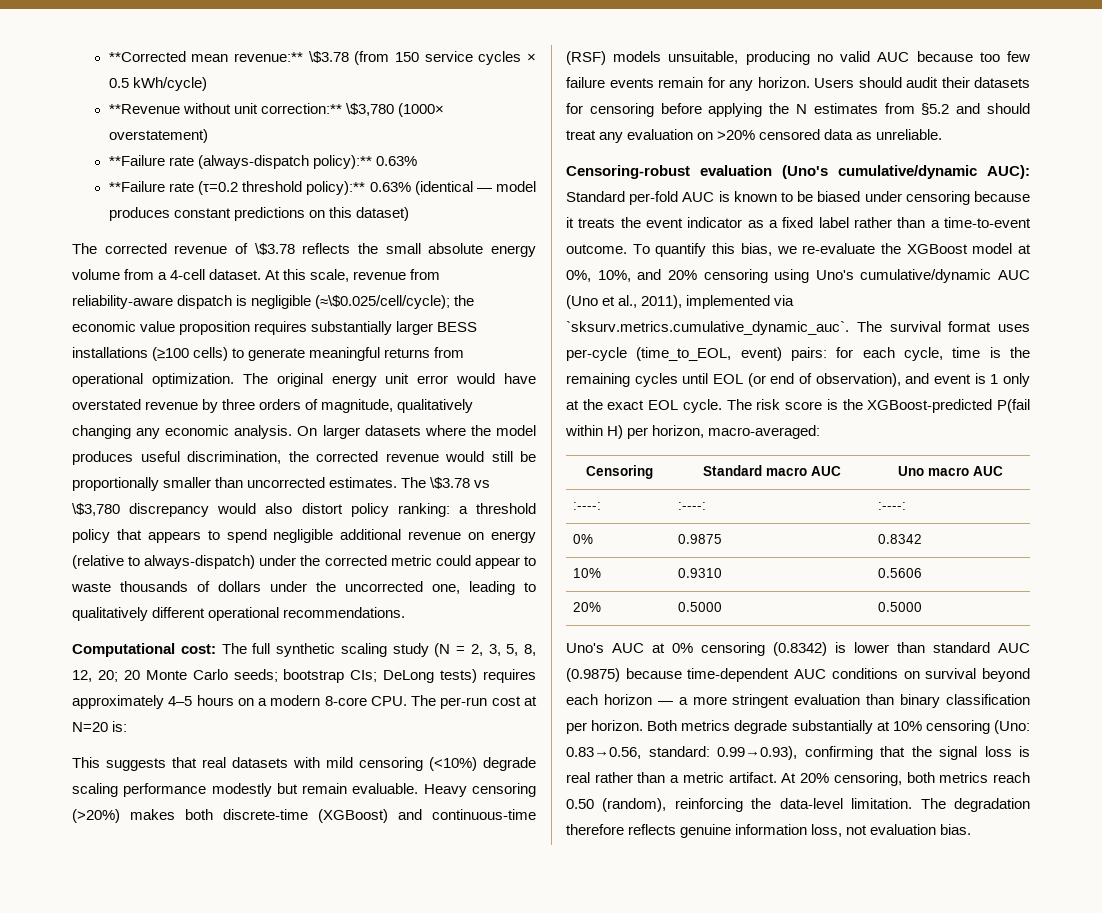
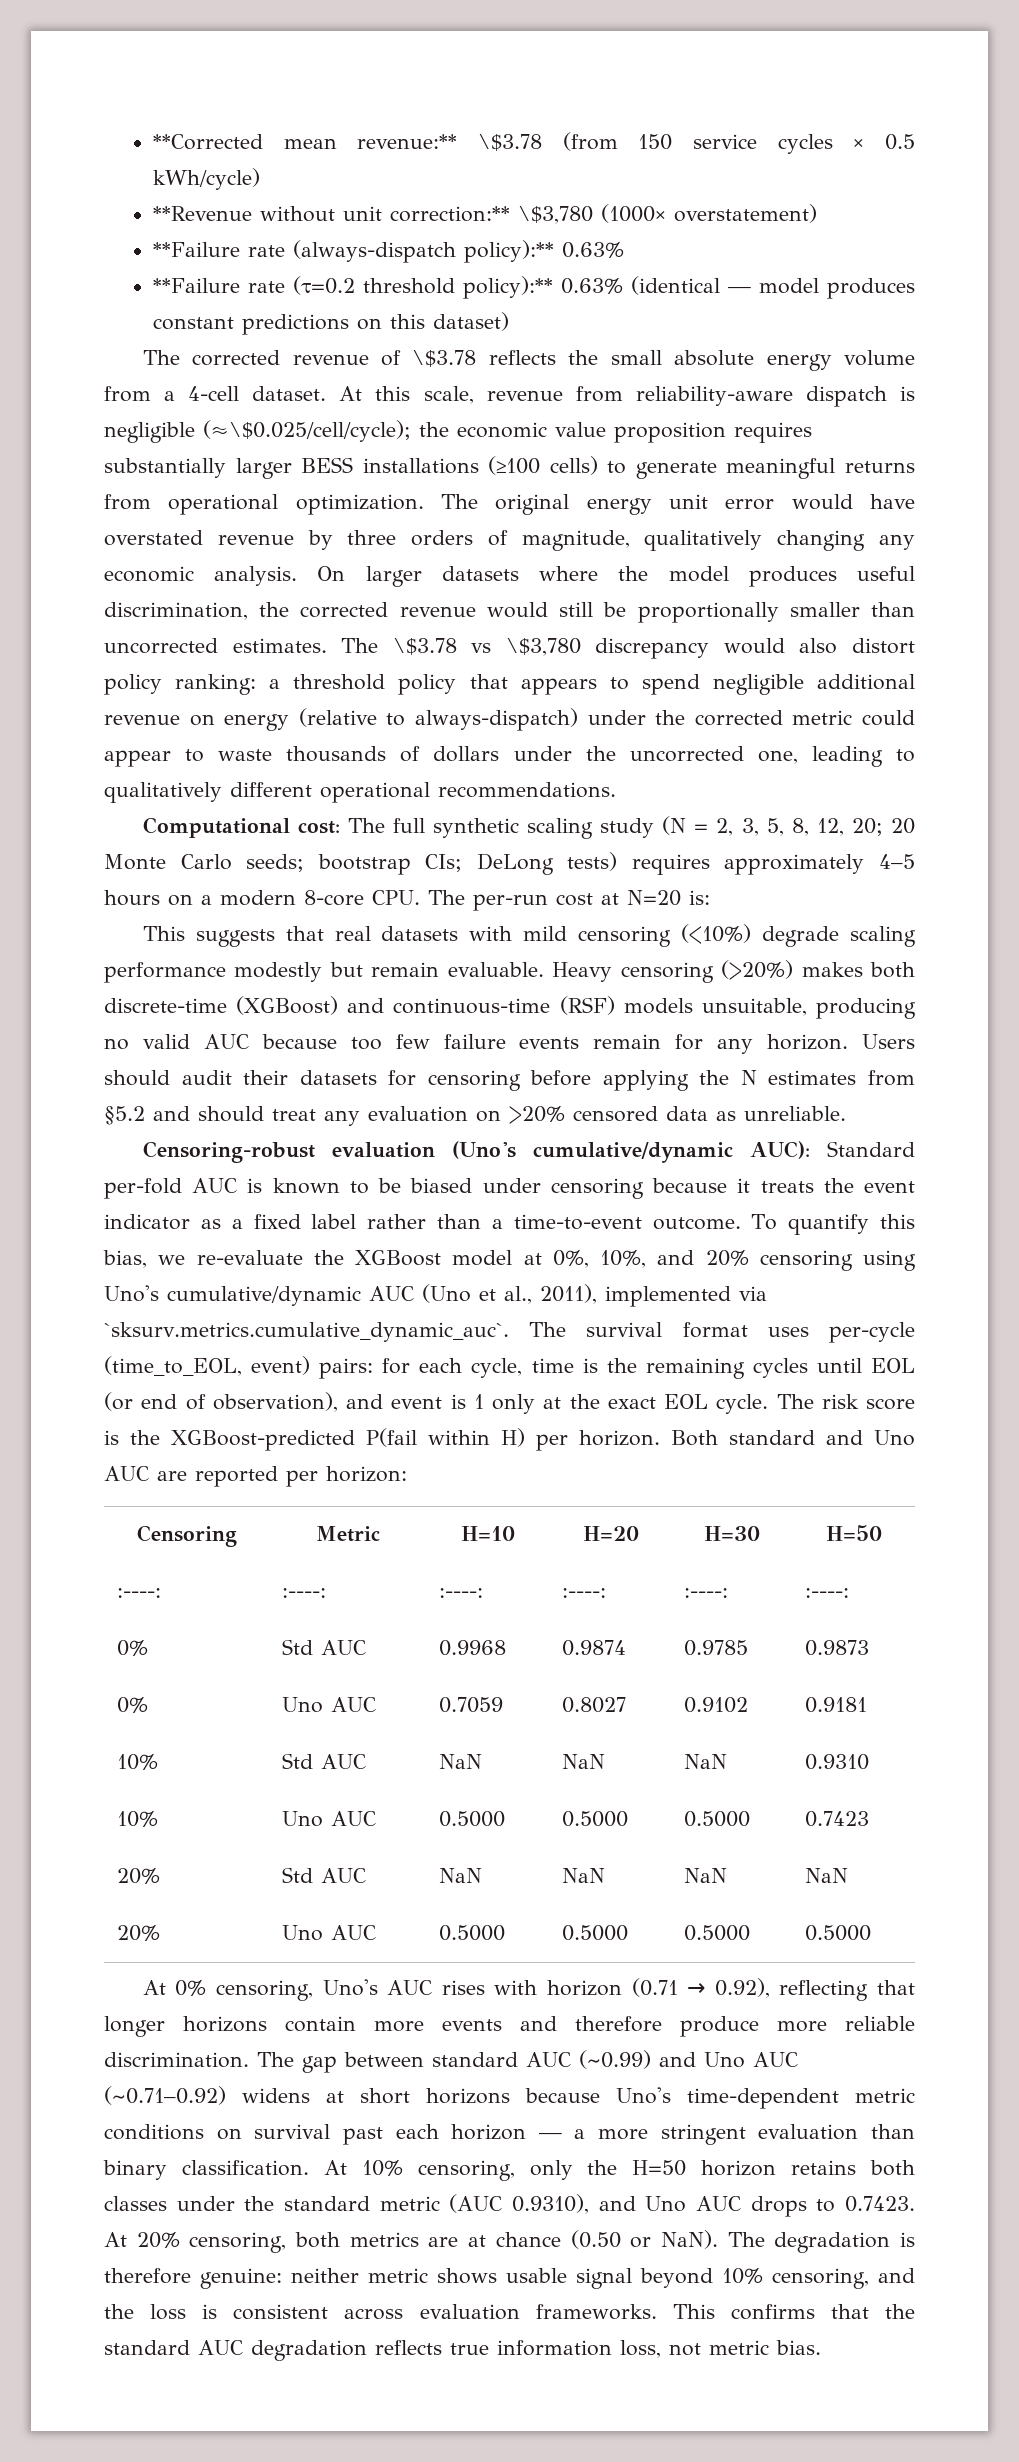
- The risk score is the XGBoost-predicted P(fail within H) per horizon, macro-averaged:
- Censoring | Standard macro AUC | Uno macro AUC
- :----: | :----: | :----:
- 0% | 0.9875 | 0.8342
- 10% | 0.9310 | 0.5606
- 20% | 0.5000 | 0.5000
- Uno's AUC at 0% censoring (0.8342) is lower than standard AUC (0.9875) because time-dependent AUC conditions on survival beyond each horizon — a more stringent evaluation than binary classification per horizon. Both metrics degrade substantially at 10% censoring (Uno: 0.83→0.56, standard: 0.99→0.93), confirming that the signal loss is real rather than a metric artifact. At 20% censoring, both metrics reach 0.50 (random), reinforcing the data-level limitation. The degradation therefore reflects genuine information loss, not evaluation bias.
+ The risk score is the XGBoost-predicted P(fail within H) per horizon. Both standard and Uno AUC are reported per horizon:
+ Censoring | Metric | H=10 | H=20 | H=30 | H=50
+ :----: | :----: | :----: | :----: | :----: | :----:
+ 0% | Std AUC | 0.9968 | 0.9874 | 0.9785 | 0.9873
+ 0% | Uno AUC | 0.7059 | 0.8027 | 0.9102 | 0.9181
+ 10% | Std AUC | NaN | NaN | NaN | 0.9310
+ 10% | Uno AUC | 0.5000 | 0.5000 | 0.5000 | 0.7423
+ 20% | Std AUC | NaN | NaN | NaN | NaN
+ 20% | Uno AUC | 0.5000 | 0.5000 | 0.5000 | 0.5000
+ At 0% censoring, Uno's AUC rises with horizon (0.71 → 0.92), reflecting that longer horizons contain more events and therefore produce more reliable discrimination. The gap between standard AUC (~0.99) and Uno AUC (~0.71–0.92) widens at short horizons because Uno's time-dependent metric conditions on survival past each horizon — a more stringent evaluation than binary classification. At 10% censoring, only the H=50 horizon retains both classes under the standard metric (AUC 0.9310), and Uno AUC drops to 0.7423. At 20% censoring, both metrics are at chance (0.50 or NaN). The degradation is therefore genuine: neither metric shows usable signal beyond 10% censoring, and the loss is consistent across evaluation frameworks. This confirms that the standard AUC degradation reflects true information loss, not metric bias.

